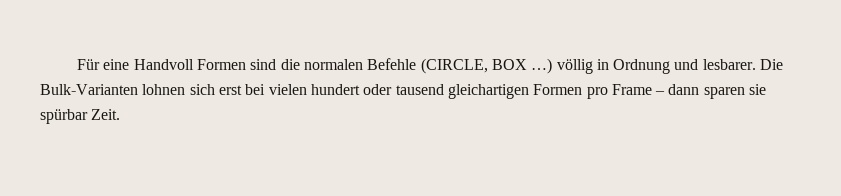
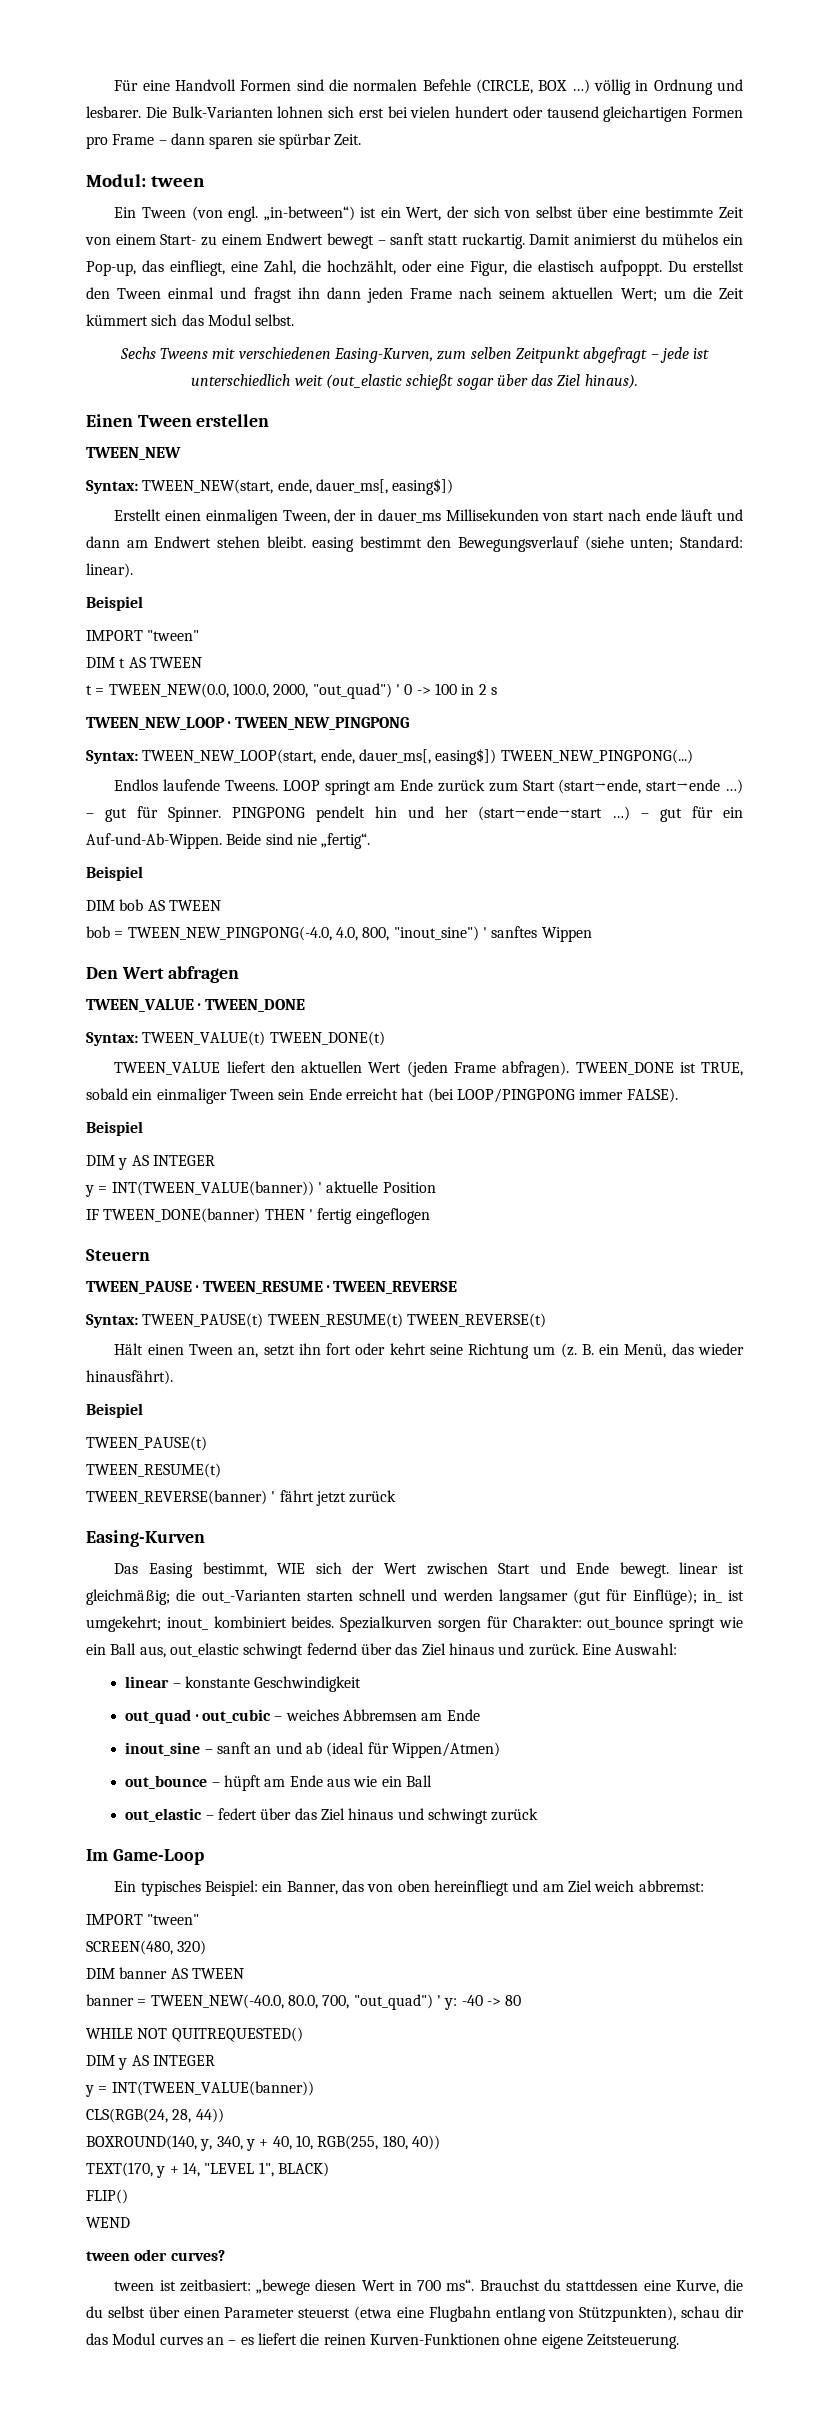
+ Modul: tween
+ Ein Tween (von engl. „in-between“) ist ein Wert, der sich von selbst über eine bestimmte Zeit von einem Start- zu einem Endwert bewegt – sanft statt ruckartig. Damit animierst du mühelos ein Pop-up, das einfliegt, eine Zahl, die hochzählt, oder eine Figur, die elastisch aufpoppt. Du erstellst den Tween einmal und fragst ihn dann jeden Frame nach seinem aktuellen Wert; um die Zeit kümmert sich das Modul selbst.
+ Sechs Tweens mit verschiedenen Easing-Kurven, zum selben Zeitpunkt abgefragt – jede ist unterschiedlich weit (out_elastic schießt sogar über das Ziel hinaus).
+ Einen Tween erstellen
+ TWEEN_NEW
+ Syntax: TWEEN_NEW(start, ende, dauer_ms[, easing$])
+ Erstellt einen einmaligen Tween, der in dauer_ms Millisekunden von start nach ende läuft und dann am Endwert stehen bleibt. easing bestimmt den Bewegungsverlauf (siehe unten; Standard: linear).
+ Beispiel
+ IMPORT "tween"
+ DIM t AS TWEEN
+ t = TWEEN_NEW(0.0, 100.0, 2000, "out_quad") ' 0 -> 100 in 2 s
+ TWEEN_NEW_LOOP · TWEEN_NEW_PINGPONG
+ Syntax: TWEEN_NEW_LOOP(start, ende, dauer_ms[, easing$]) TWEEN_NEW_PINGPONG(...)
+ Endlos laufende Tweens. LOOP springt am Ende zurück zum Start (start→ende, start→ende …) – gut für Spinner. PINGPONG pendelt hin und her (start→ende→start …) – gut für ein Auf-und-Ab-Wippen. Beide sind nie „fertig“.
+ Beispiel
+ DIM bob AS TWEEN
+ bob = TWEEN_NEW_PINGPONG(-4.0, 4.0, 800, "inout_sine") ' sanftes Wippen
+ Den Wert abfragen
+ TWEEN_VALUE · TWEEN_DONE
+ Syntax: TWEEN_VALUE(t) TWEEN_DONE(t)
+ TWEEN_VALUE liefert den aktuellen Wert (jeden Frame abfragen). TWEEN_DONE ist TRUE, sobald ein einmaliger Tween sein Ende erreicht hat (bei LOOP/PINGPONG immer FALSE).
+ Beispiel
+ DIM y AS INTEGER
+ y = INT(TWEEN_VALUE(banner)) ' aktuelle Position
+ IF TWEEN_DONE(banner) THEN ' fertig eingeflogen
+ Steuern
+ TWEEN_PAUSE · TWEEN_RESUME · TWEEN_REVERSE
+ Syntax: TWEEN_PAUSE(t) TWEEN_RESUME(t) TWEEN_REVERSE(t)
+ Hält einen Tween an, setzt ihn fort oder kehrt seine Richtung um (z. B. ein Menü, das wieder hinausfährt).
+ Beispiel
+ TWEEN_PAUSE(t)
+ TWEEN_RESUME(t)
+ TWEEN_REVERSE(banner) ' fährt jetzt zurück
+ Easing-Kurven
+ Das Easing bestimmt, WIE sich der Wert zwischen Start und Ende bewegt. linear ist gleichmäßig; die out_-Varianten starten schnell und werden langsamer (gut für Einflüge); in_ ist umgekehrt; inout_ kombiniert beides. Spezialkurven sorgen für Charakter: out_bounce springt wie ein Ball aus, out_elastic schwingt federnd über das Ziel hinaus und zurück. Eine Auswahl:
+ linear – konstante Geschwindigkeit
+ out_quad · out_cubic – weiches Abbremsen am Ende
+ inout_sine – sanft an und ab (ideal für Wippen/Atmen)
+ out_bounce – hüpft am Ende aus wie ein Ball
+ out_elastic – federt über das Ziel hinaus und schwingt zurück
+ Im Game-Loop
+ Ein typisches Beispiel: ein Banner, das von oben hereinfliegt und am Ziel weich abbremst:
+ IMPORT "tween"
+ SCREEN(480, 320)
+ DIM banner AS TWEEN
+ banner = TWEEN_NEW(-40.0, 80.0, 700, "out_quad") ' y: -40 -> 80
+ WHILE NOT QUITREQUESTED()
+ DIM y AS INTEGER
+ y = INT(TWEEN_VALUE(banner))
+ CLS(RGB(24, 28, 44))
+ BOXROUND(140, y, 340, y + 40, 10, RGB(255, 180, 40))
+ TEXT(170, y + 14, "LEVEL 1", BLACK)
+ FLIP()
+ WEND
+ tween oder curves?
+ tween ist zeitbasiert: „bewege diesen Wert in 700 ms“. Brauchst du stattdessen eine Kurve, die du selbst über einen Parameter steuerst (etwa eine Flugbahn entlang von Stützpunkten), schau dir das Modul curves an – es liefert die reinen Kurven-Funktionen ohne eigene Zeitsteuerung.

